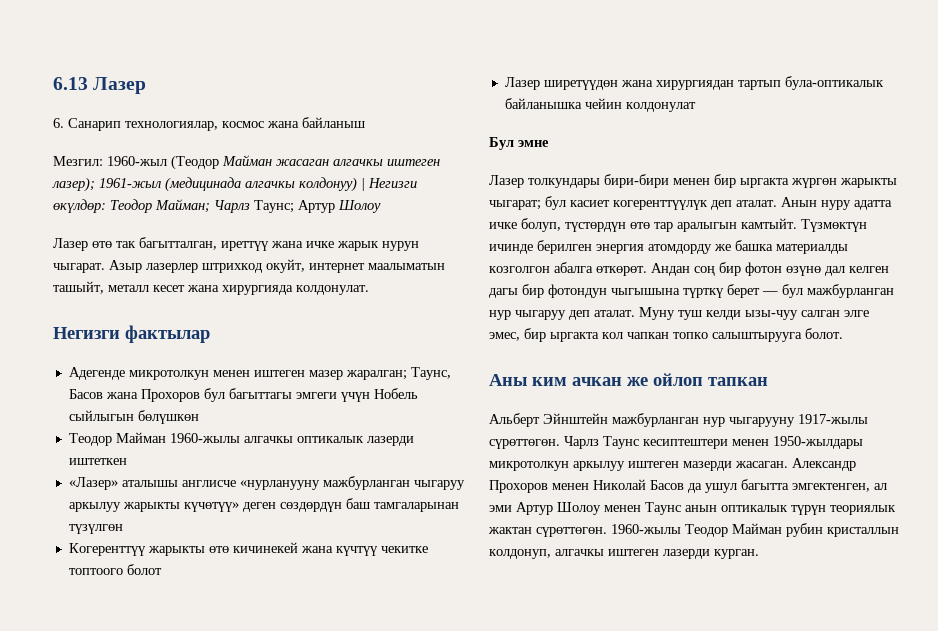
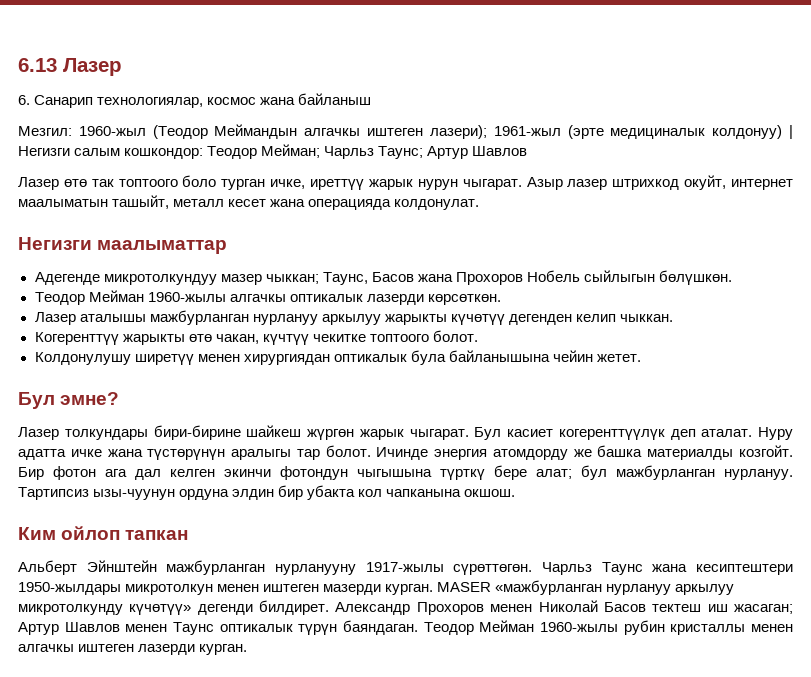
- Мезгил: 1960-жыл (Теодор Майман жасаган алгачкы иштеген лазер); 1961-жыл (медицинада алгачкы колдонуу) | Негизги өкүлдөр: Теодор Майман; Чарлз Таунс; Артур Шолоу
+ Мезгил: 1960-жыл (Теодор Меймандын алгачкы иштеген лазери); 1961-жыл (эрте медициналык колдонуу) | Негизги салым кошкондор: Теодор Мейман; Чарльз Таунс; Артур Шавлов
- Лазер өтө так багытталган, иреттүү жана ичке жарык нурун чыгарат.
+ Лазер өтө так топтоого боло турган ичке, иреттүү жарык нурун чыгарат.
- Азыр лазерлер штрихкод окуйт, интернет маалыматын ташыйт, металл кесет жана хирургияда колдонулат.
+ Азыр лазер штрихкод окуйт, интернет маалыматын ташыйт, металл кесет жана операцияда колдонулат.
- Негизги фактылар
+ Негизги маалыматтар
- Адегенде микротолкун менен иштеген мазер жаралган; Таунс, Басов жана Прохоров бул багыттагы эмгеги үчүн Нобель сыйлыгын бөлүшкөн
- Теодор Майман 1960-жылы алгачкы оптикалык лазерди иштеткен
- «Лазер» аталышы англисче «нурланууну мажбурланган чыгаруу аркылуу жарыкты күчөтүү» деген сөздөрдүн баш тамгаларынан түзүлгөн
+ Адегенде микротолкундуу мазер чыккан; Таунс, Басов жана Прохоров Нобель сыйлыгын бөлүшкөн.
+ Теодор Мейман 1960-жылы алгачкы оптикалык лазерди көрсөткөн.
+ Лазер аталышы мажбурланган нурлануу аркылуу жарыкты күчөтүү дегенден келип чыккан.
- Когеренттүү жарыкты өтө кичинекей жана күчтүү чекитке топтоого болот
- Лазер ширетүүдөн жана хирургиядан тартып була-оптикалык байланышка чейин колдонулат
- Бул эмне
+ Когеренттүү жарыкты өтө чакан, күчтүү чекитке топтоого болот.
+ Колдонулушу ширетүү менен хирургиядан оптикалык була байланышына чейин жетет.
+ Бул эмне?
- Лазер толкундары бири-бири менен бир ыргакта жүргөн жарыкты чыгарат; бул касиет когеренттүүлүк деп аталат. Анын нуру адатта ичке болуп, түстөрдүн өтө тар аралыгын камтыйт. Түзмөктүн ичинде берилген энергия атомдорду же башка материалды козголгон абалга өткөрөт. Андан соң бир фотон өзүнө дал келген дагы бир фотондун чыгышына түрткү берет — бул мажбурланган нур чыгаруу деп аталат. Муну туш келди ызы-чуу салган элге эмес, бир ыргакта кол чапкан топко салыштырууга болот.
- Аны ким ачкан же ойлоп тапкан
+ Лазер толкундары бири-бирине шайкеш жүргөн жарык чыгарат. Бул касиет когеренттүүлүк деп аталат. Нуру адатта ичке жана түстөрүнүн аралыгы тар болот. Ичинде энергия атомдорду же башка материалды козгойт. Бир фотон ага дал келген экинчи фотондун чыгышына түрткү бере алат; бул мажбурланган нурлануу. Тартипсиз ызы-чуунун ордуна элдин бир убакта кол чапканына окшош.
+ Ким ойлоп тапкан
- Альберт Эйнштейн мажбурланган нур чыгарууну 1917-жылы сүрөттөгөн. Чарлз Таунс кесиптештери менен 1950-жылдары микротолкун аркылуу иштеген мазерди жасаган.
+ Альберт Эйнштейн мажбурланган нурланууну 1917-жылы сүрөттөгөн. Чарльз Таунс жана кесиптештери 1950-жылдары микротолкун менен иштеген мазерди курган. MASER «мажбурланган нурлануу аркылуу микротолкунду күчөтүү» дегенди билдирет.
- Александр Прохоров менен Николай Басов да ушул багытта эмгектенген, ал эми Артур Шолоу менен Таунс анын оптикалык түрүн теориялык жактан сүрөттөгөн. 1960-жылы Теодор Майман рубин кристаллын колдонуп, алгачкы иштеген лазерди курган.
+ Александр Прохоров менен Николай Басов тектеш иш жасаган; Артур Шавлов менен Таунс оптикалык түрүн баяндаган. Теодор Мейман 1960-жылы рубин кристаллы менен алгачкы иштеген лазерди курган.

